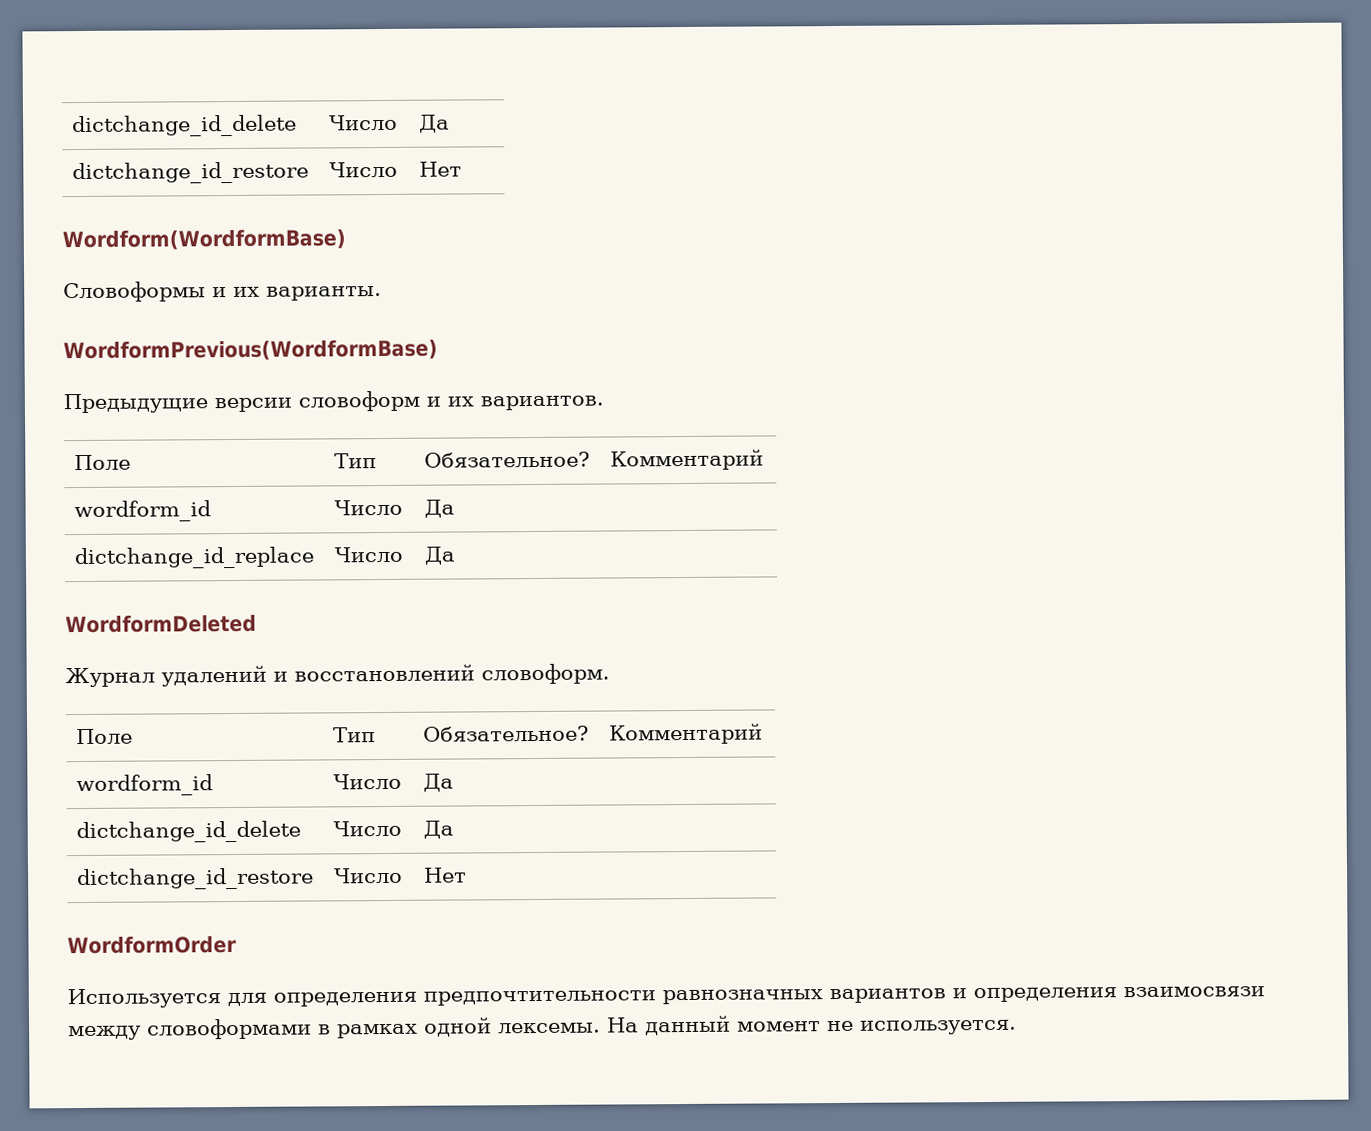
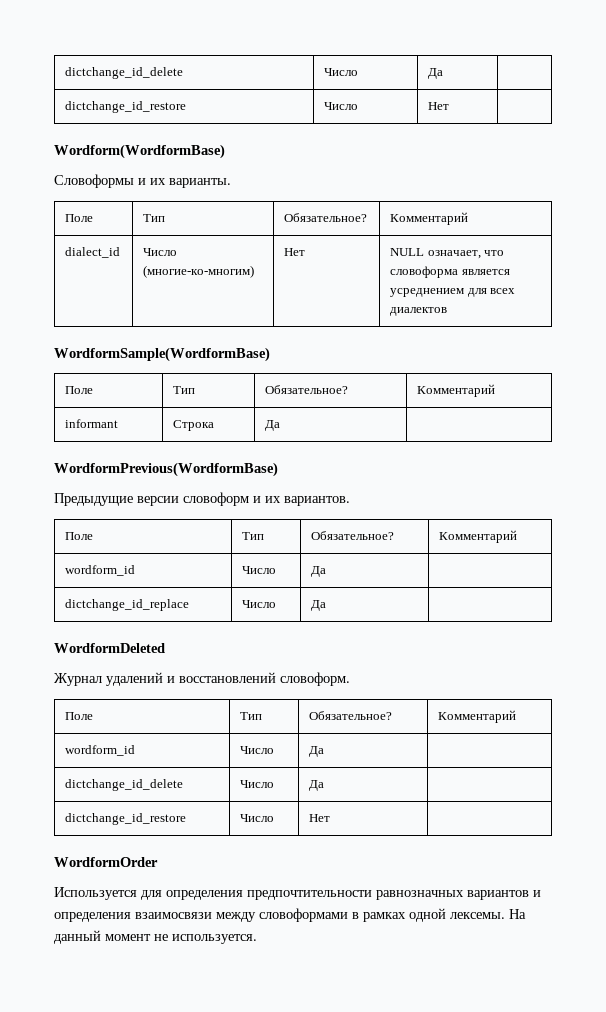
  Словоформы и их варианты.
+ Поле | Тип | Обязательное? | Комментарий
+ dialect_id | Число (многие-ко-многим) | Нет | NULL означает, что словоформа является усреднением для всех диалектов
+ WordformSample(WordformBase)
+ Поле | Тип | Обязательное? | Комментарий
+ informant | Строка | Да |

